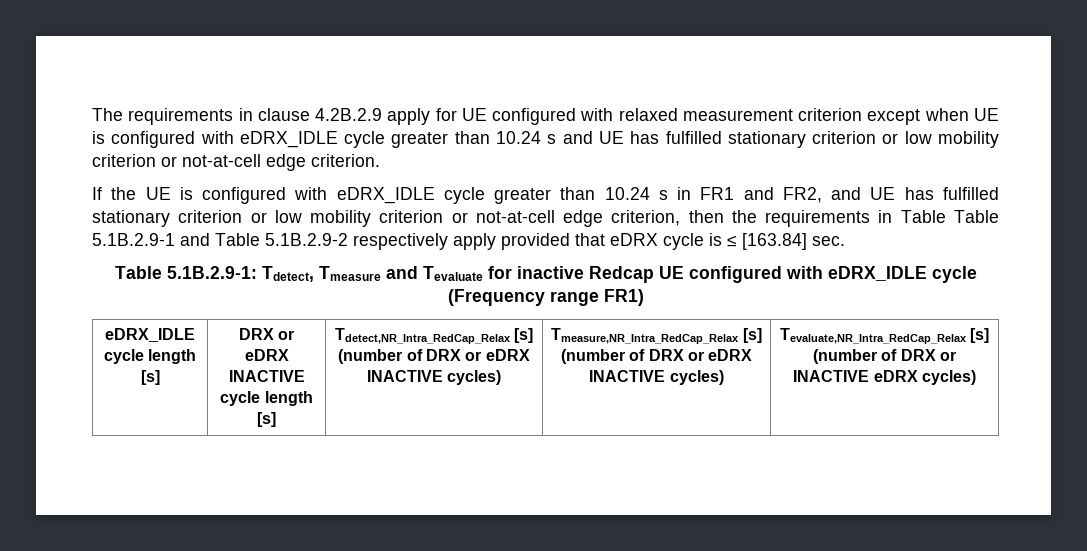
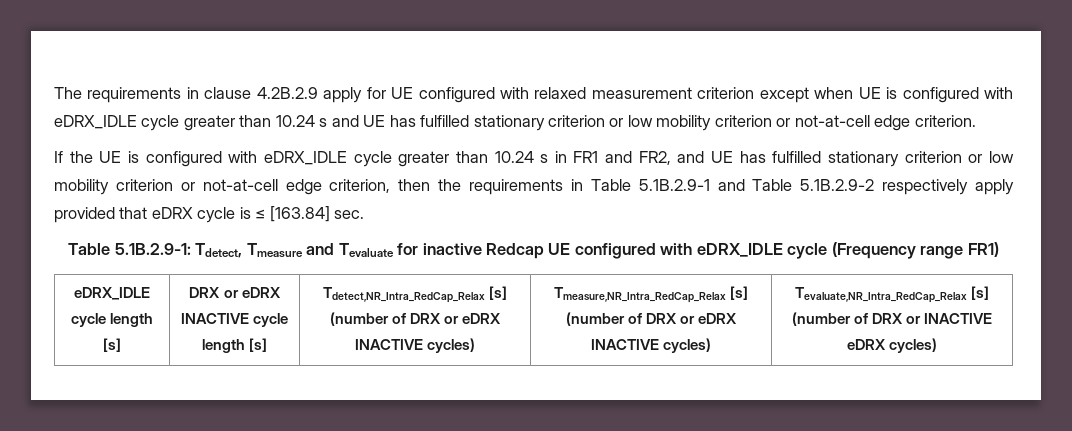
- If the UE is configured with eDRX_IDLE cycle greater than 10.24 s in FR1 and FR2, and UE has fulfilled stationary criterion or low mobility criterion or not-at-cell edge criterion, then the requirements in Table Table 5.1B.2.9-1 and Table 5.1B.2.9-2 respectively apply provided that eDRX cycle is ≤ [163.84] sec.
+ If the UE is configured with eDRX_IDLE cycle greater than 10.24 s in FR1 and FR2, and UE has fulfilled stationary criterion or low mobility criterion or not-at-cell edge criterion, then the requirements in Table 5.1B.2.9-1 and Table 5.1B.2.9-2 respectively apply provided that eDRX cycle is ≤ [163.84] sec.

